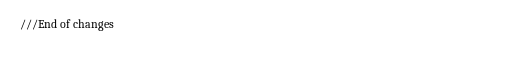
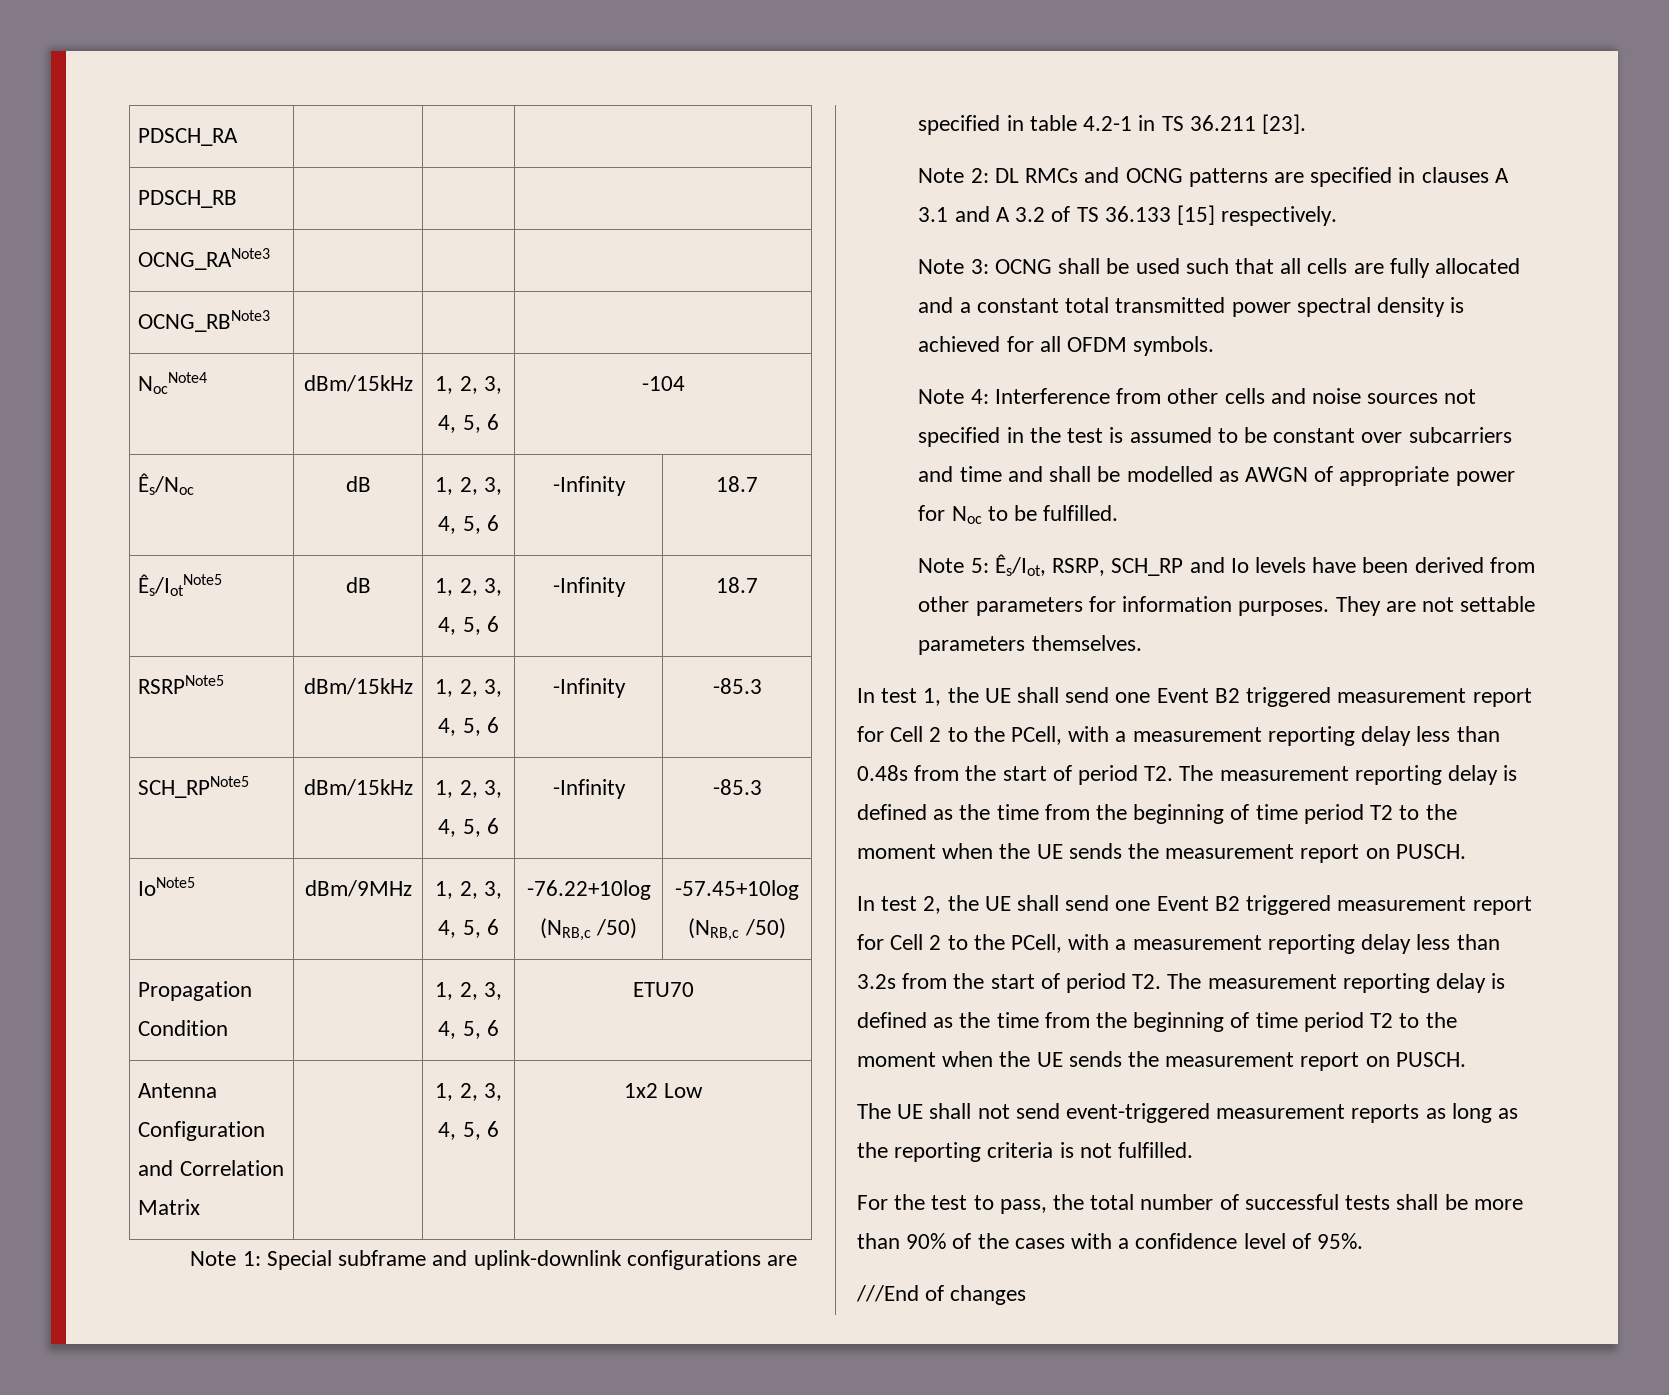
+ PDSCH_RA | | |
+ PDSCH_RB | | |
+ OCNG_RANote3 | | |
+ OCNG_RBNote3 | | |
+ NocNote4 | dBm/15kHz | 1, 2, 3, 4, 5, 6 | -104
+ Ês/Noc | dB | 1, 2, 3, 4, 5, 6 | -Infinity | 18.7
+ Ês/IotNote5 | dB | 1, 2, 3, 4, 5, 6 | -Infinity | 18.7
+ RSRPNote5 | dBm/15kHz | 1, 2, 3, 4, 5, 6 | -Infinity | -85.3
+ SCH_RPNote5 | dBm/15kHz | 1, 2, 3, 4, 5, 6 | -Infinity | -85.3
+ IoNote5 | dBm/9MHz | 1, 2, 3, 4, 5, 6 | -76.22+10log (NRB,c /50) | -57.45+10log (NRB,c /50)
+ Propagation Condition | | 1, 2, 3, 4, 5, 6 | ETU70
+ Antenna Configuration and Correlation Matrix | | 1, 2, 3, 4, 5, 6 | 1x2 Low
+ Note 1: Special subframe and uplink-downlink configurations are specified in table 4.2-1 in TS 36.211 [23].
+ Note 2: DL RMCs and OCNG patterns are specified in clauses A 3.1 and A 3.2 of TS 36.133 [15] respectively.
+ Note 3: OCNG shall be used such that all cells are fully allocated and a constant total transmitted power spectral density is achieved for all OFDM symbols.
+ Note 4: Interference from other cells and noise sources not specified in the test is assumed to be constant over subcarriers and time and shall be modelled as AWGN of appropriate power for Noc to be fulfilled.
+ Note 5: Ês/Iot, RSRP, SCH_RP and Io levels have been derived from other parameters for information purposes. They are not settable parameters themselves.
+ In test 1, the UE shall send one Event B2 triggered measurement report for Cell 2 to the PCell, with a measurement reporting delay less than 0.48s from the start of period T2. The measurement reporting delay is defined as the time from the beginning of time period T2 to the moment when the UE sends the measurement report on PUSCH.
+ In test 2, the UE shall send one Event B2 triggered measurement report for Cell 2 to the PCell, with a measurement reporting delay less than 3.2s from the start of period T2. The measurement reporting delay is defined as the time from the beginning of time period T2 to the moment when the UE sends the measurement report on PUSCH.
+ The UE shall not send event-triggered measurement reports as long as the reporting criteria is not fulfilled.
+ For the test to pass, the total number of successful tests shall be more than 90% of the cases with a confidence level of 95%.

